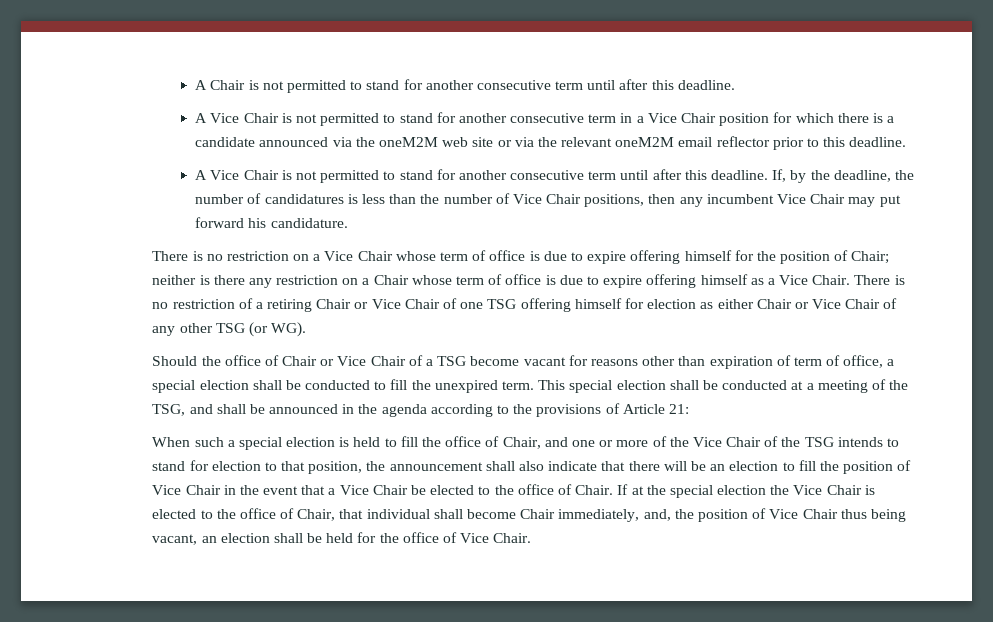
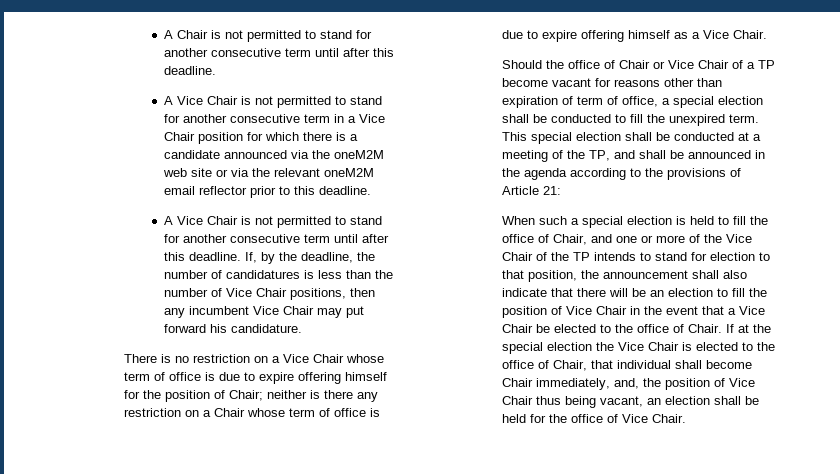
- There is no restriction of a retiring Chair or Vice Chair of one TSG offering himself for election as either Chair or Vice Chair of any other TSG (or WG).
- Should the office of Chair or Vice Chair of a TSG become vacant for reasons other than expiration of term of office, a special election shall be conducted to fill the unexpired term.
+ Should the office of Chair or Vice Chair of a TP become vacant for reasons other than expiration of term of office, a special election shall be conducted to fill the unexpired term.
- This special election shall be conducted at a meeting of the TSG, and shall be announced in the agenda according to the provisions of Article 21:
+ This special election shall be conducted at a meeting of the TP, and shall be announced in the agenda according to the provisions of Article 21:
- When such a special election is held to fill the office of Chair, and one or more of the Vice Chair of the TSG intends to stand for election to that position, the announcement shall also indicate that there will be an election to fill the position of Vice Chair in the event that a Vice Chair be elected to the office of Chair.
+ When such a special election is held to fill the office of Chair, and one or more of the Vice Chair of the TP intends to stand for election to that position, the announcement shall also indicate that there will be an election to fill the position of Vice Chair in the event that a Vice Chair be elected to the office of Chair.

